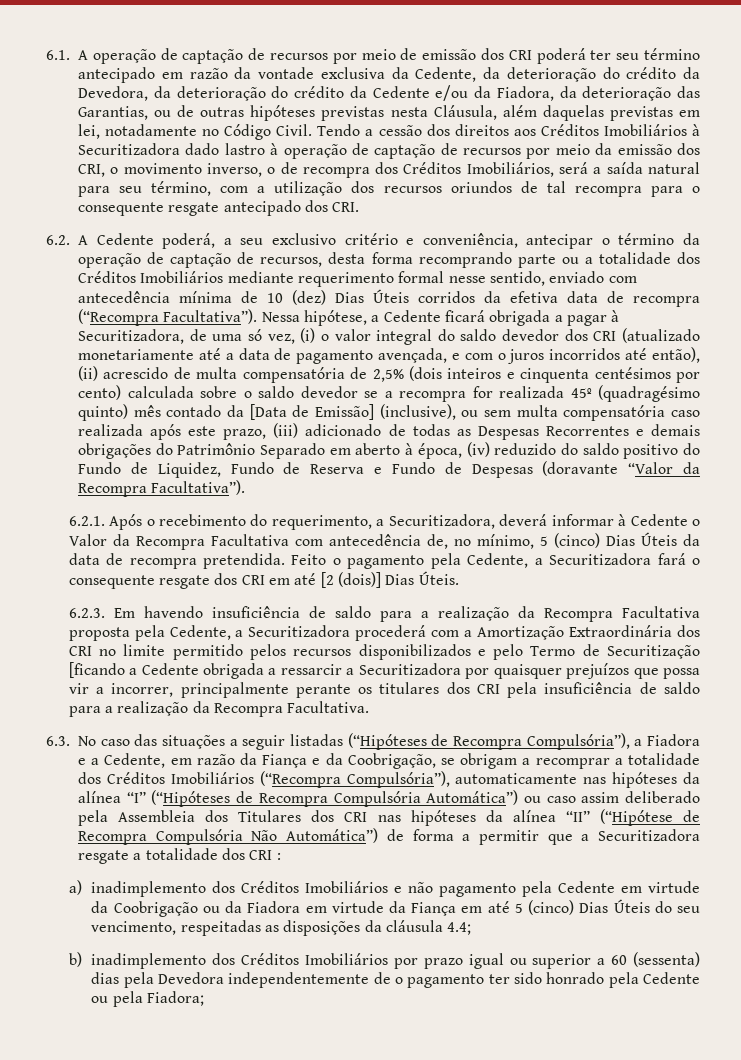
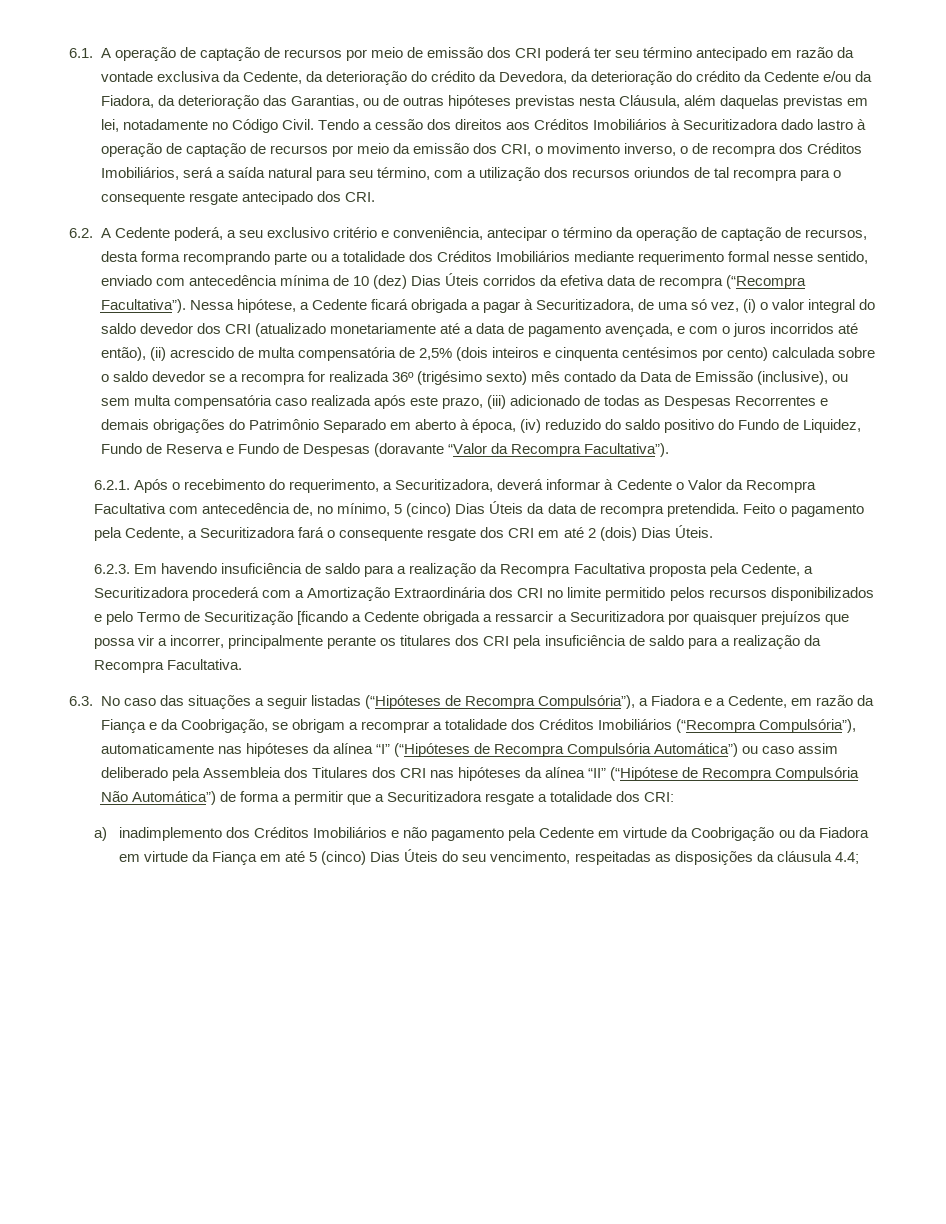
- Nessa hipótese, a Cedente ficará obrigada a pagar à Securitizadora, de uma só vez, (i) o valor integral do saldo devedor dos CRI (atualizado monetariamente até a data de pagamento avençada, e com o juros incorridos até então), (ii) acrescido de multa compensatória de 2,5% (dois inteiros e cinquenta centésimos por cento) calculada sobre o saldo devedor se a recompra for realizada 45º (quadragésimo quinto) mês contado da [Data de Emissão] (inclusive), ou sem multa compensatória caso realizada após este prazo, (iii) adicionado de todas as Despesas Recorrentes e demais obrigações do Patrimônio Separado em aberto à época, (iv) reduzido do saldo positivo do Fundo de Liquidez, Fundo de Reserva e Fundo de Despesas (doravante “Valor da Recompra Facultativa”).
+ Nessa hipótese, a Cedente ficará obrigada a pagar à Securitizadora, de uma só vez, (i) o valor integral do saldo devedor dos CRI (atualizado monetariamente até a data de pagamento avençada, e com o juros incorridos até então), (ii) acrescido de multa compensatória de 2,5% (dois inteiros e cinquenta centésimos por cento) calculada sobre o saldo devedor se a recompra for realizada 36º (trigésimo sexto) mês contado da Data de Emissão (inclusive), ou sem multa compensatória caso realizada após este prazo, (iii) adicionado de todas as Despesas Recorrentes e demais obrigações do Patrimônio Separado em aberto à época, (iv) reduzido do saldo positivo do Fundo de Liquidez, Fundo de Reserva e Fundo de Despesas (doravante “Valor da Recompra Facultativa”).
- Feito o pagamento pela Cedente, a Securitizadora fará o consequente resgate dos CRI em até [2 (dois)] Dias Úteis.
+ Feito o pagamento pela Cedente, a Securitizadora fará o consequente resgate dos CRI em até 2 (dois) Dias Úteis.
- 6.3. No caso das situações a seguir listadas (“Hipóteses de Recompra Compulsória”), a Fiadora e a Cedente, em razão da Fiança e da Coobrigação, se obrigam a recomprar a totalidade dos Créditos Imobiliários (“Recompra Compulsória”), automaticamente nas hipóteses da alínea “I” (“Hipóteses de Recompra Compulsória Automática”) ou caso assim deliberado pela Assembleia dos Titulares dos CRI nas hipóteses da alínea “II” (“Hipótese de Recompra Compulsória Não Automática”) de forma a permitir que a Securitizadora resgate a totalidade dos CRI :
+ 6.3. No caso das situações a seguir listadas (“Hipóteses de Recompra Compulsória”), a Fiadora e a Cedente, em razão da Fiança e da Coobrigação, se obrigam a recomprar a totalidade dos Créditos Imobiliários (“Recompra Compulsória”), automaticamente nas hipóteses da alínea “I” (“Hipóteses de Recompra Compulsória Automática”) ou caso assim deliberado pela Assembleia dos Titulares dos CRI nas hipóteses da alínea “II” (“Hipótese de Recompra Compulsória Não Automática”) de forma a permitir que a Securitizadora resgate a totalidade dos CRI:
- b) inadimplemento dos Créditos Imobiliários por prazo igual ou superior a 60 (sessenta) dias pela Devedora independentemente de o pagamento ter sido honrado pela Cedente ou pela Fiadora;

